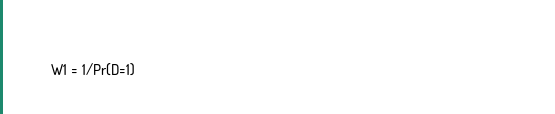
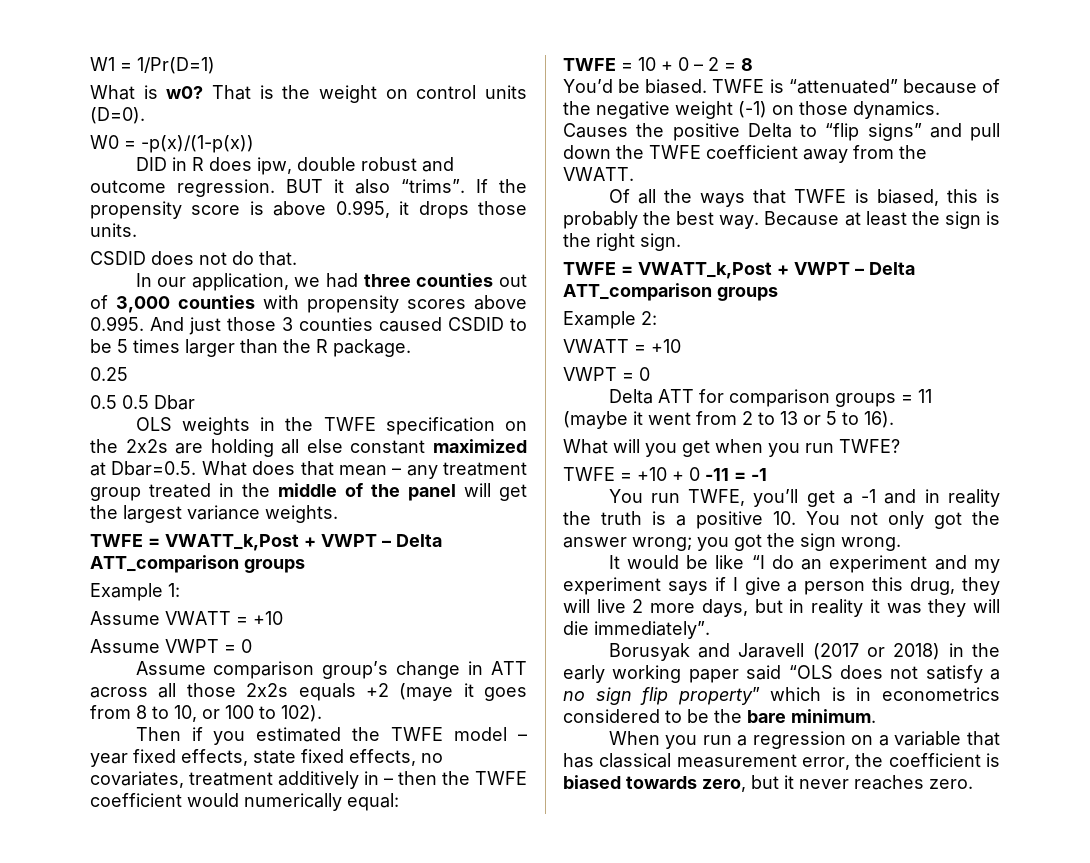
+ What is w0? That is the weight on control units (D=0).
+ W0 = -p(x)/(1-p(x))
+ DID in R does ipw, double robust and outcome regression. BUT it also “trims”. If the propensity score is above 0.995, it drops those units.
+ CSDID does not do that.
+ In our application, we had three counties out of 3,000 counties with propensity scores above 0.995. And just those 3 counties caused CSDID to be 5 times larger than the R package.
+ 0.25
+ 0.5 0.5 Dbar
+ OLS weights in the TWFE specification on the 2x2s are holding all else constant maximized at Dbar=0.5. What does that mean – any treatment group treated in the middle of the panel will get the largest variance weights.
+ TWFE = VWATT_k,Post + VWPT – Delta ATT_comparison groups
+ Example 1:
+ Assume VWATT = +10
+ Assume VWPT = 0
+ Assume comparison group’s change in ATT across all those 2x2s equals +2 (maye it goes from 8 to 10, or 100 to 102).
+ Then if you estimated the TWFE model – year fixed effects, state fixed effects, no covariates, treatment additively in – then the TWFE coefficient would numerically equal:
+ TWFE = 10 + 0 – 2 = 8
+ You’d be biased. TWFE is “attenuated” because of the negative weight (-1) on those dynamics. Causes the positive Delta to “flip signs” and pull down the TWFE coefficient away from the VWATT.
+ Of all the ways that TWFE is biased, this is probably the best way. Because at least the sign is the right sign.
+ TWFE = VWATT_k,Post + VWPT – Delta ATT_comparison groups
+ Example 2:
+ VWATT = +10
+ VWPT = 0
+ Delta ATT for comparison groups = 11 (maybe it went from 2 to 13 or 5 to 16).
+ What will you get when you run TWFE?
+ TWFE = +10 + 0 -11 = -1
+ You run TWFE, you’ll get a -1 and in reality the truth is a positive 10. You not only got the answer wrong; you got the sign wrong.
+ It would be like “I do an experiment and my experiment says if I give a person this drug, they will live 2 more days, but in reality it was they will die immediately”.
+ Borusyak and Jaravell (2017 or 2018) in the early working paper said “OLS does not satisfy a no sign flip property” which is in econometrics considered to be the bare minimum.
+ When you run a regression on a variable that has classical measurement error, the coefficient is biased towards zero, but it never reaches zero.

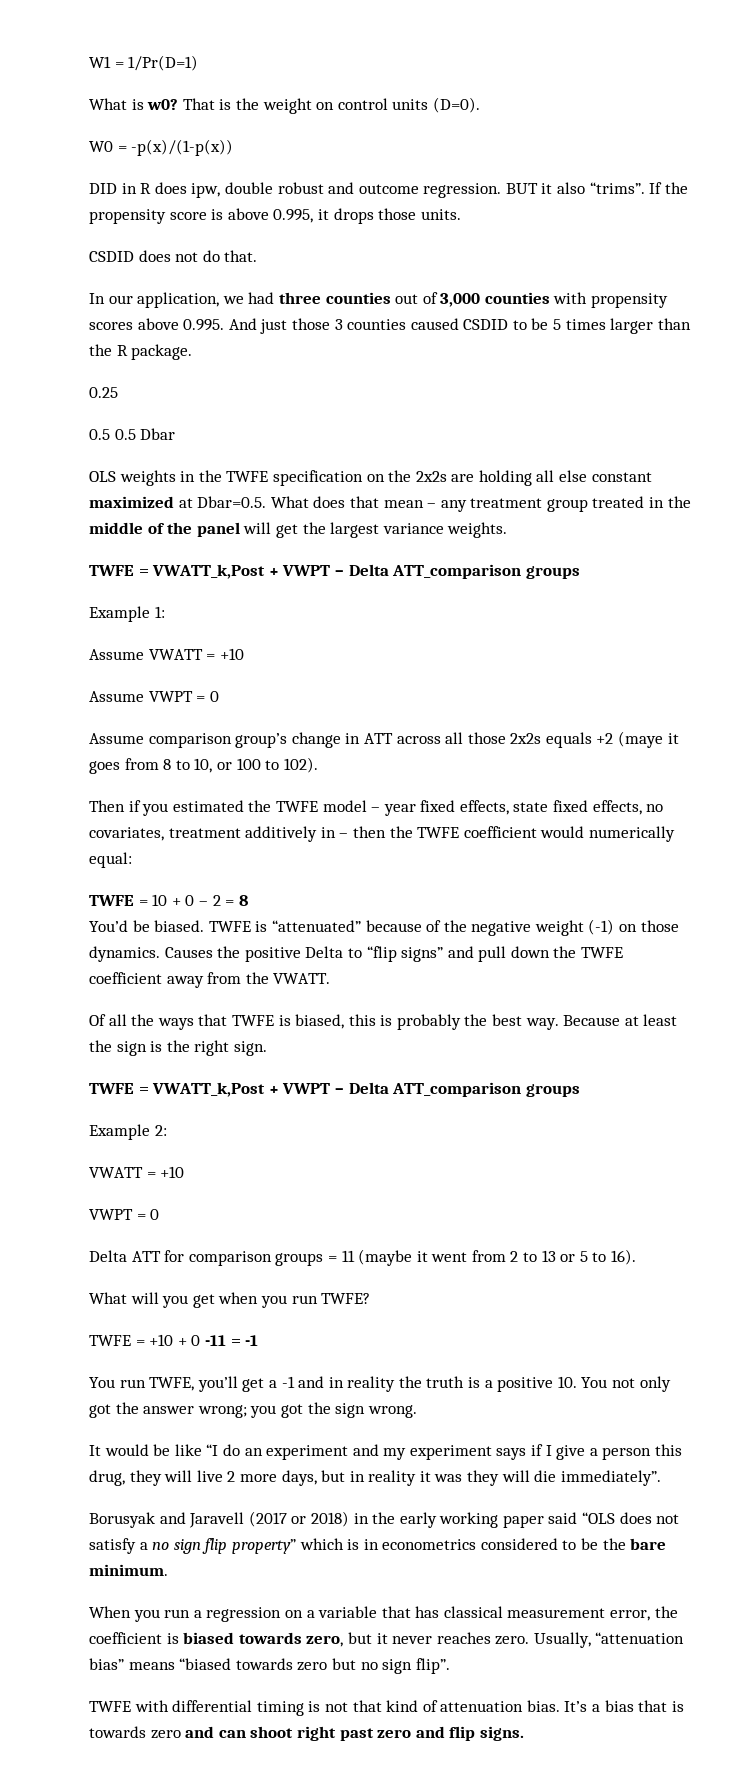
+ Usually, “attenuation bias” means “biased towards zero but no sign flip”.
+ TWFE with differential timing is not that kind of attenuation bias. It’s a bias that is towards zero and can shoot right past zero and flip signs.

